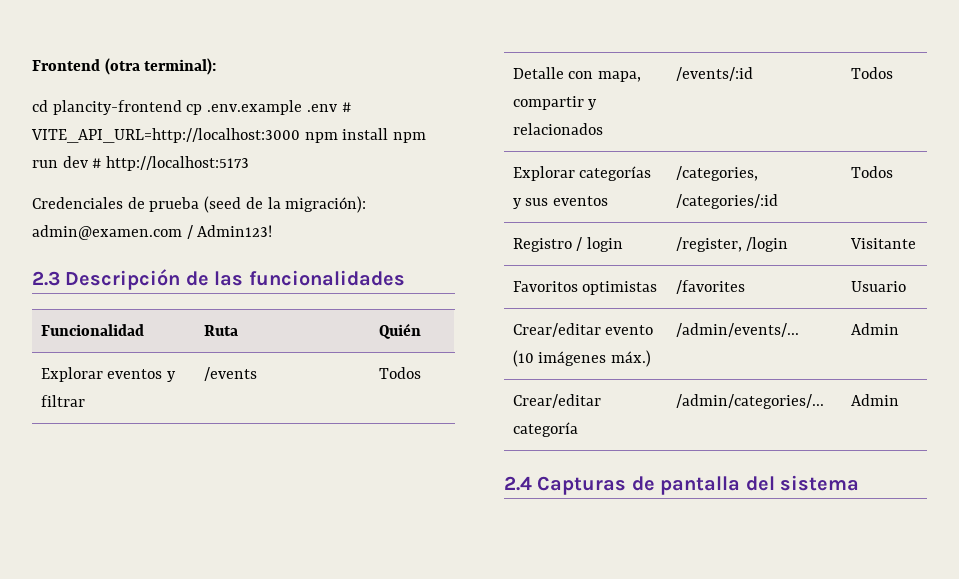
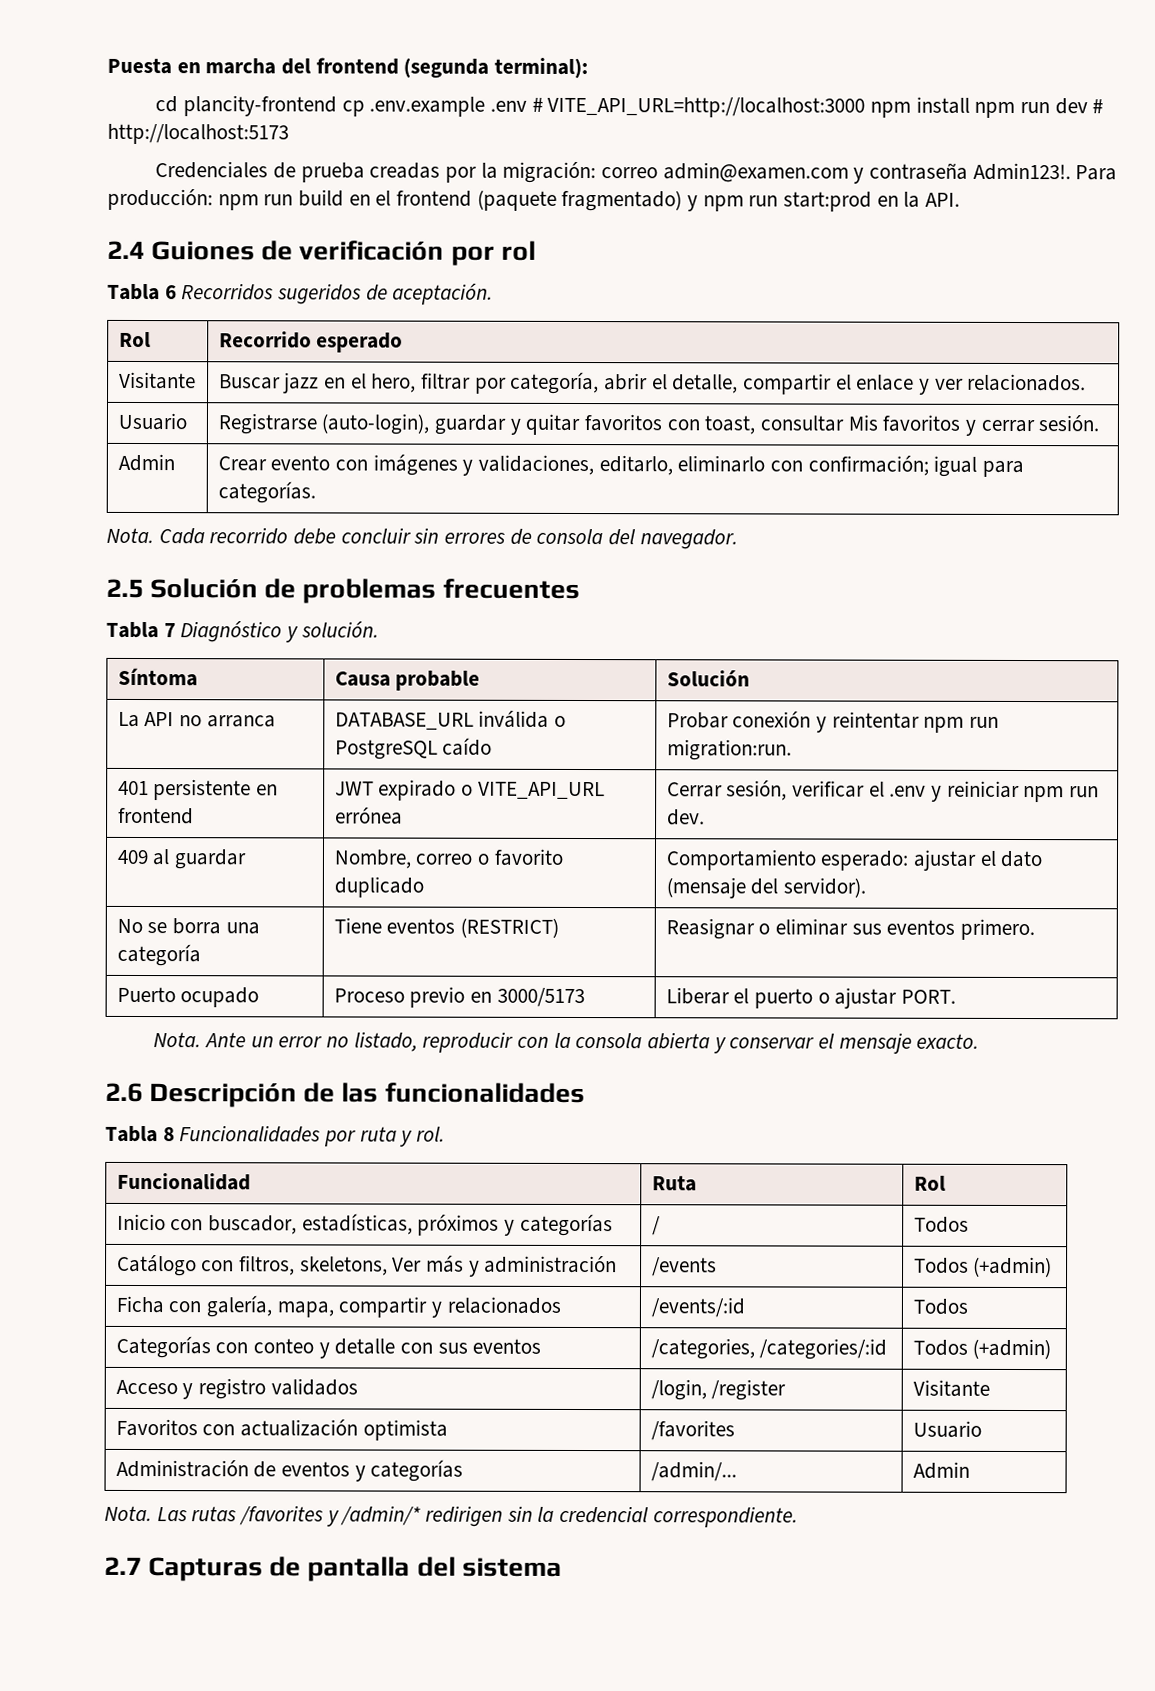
- Frontend (otra terminal):
+ Puesta en marcha del frontend (segunda terminal):
- Credenciales de prueba (seed de la migración): admin@examen.com / Admin123!
- 2.3 Descripción de las funcionalidades
- Funcionalidad | Ruta | Quién
- Explorar eventos y filtrar | /events | Todos
- Detalle con mapa, compartir y relacionados | /events/:id | Todos
+ Credenciales de prueba creadas por la migración: correo admin@examen.com y contraseña Admin123!. Para producción: npm run build en el frontend (paquete fragmentado) y npm run start:prod en la API.
+ 2.4 Guiones de verificación por rol
+ Tabla 6 Recorridos sugeridos de aceptación.
+ Rol | Recorrido esperado
+ Visitante | Buscar jazz en el hero, filtrar por categoría, abrir el detalle, compartir el enlace y ver relacionados.
+ Usuario | Registrarse (auto-login), guardar y quitar favoritos con toast, consultar Mis favoritos y cerrar sesión.
+ Admin | Crear evento con imágenes y validaciones, editarlo, eliminarlo con confirmación; igual para categorías.
+ Nota. Cada recorrido debe concluir sin errores de consola del navegador.
+ 2.5 Solución de problemas frecuentes
+ Tabla 7 Diagnóstico y solución.
+ Síntoma | Causa probable | Solución
+ La API no arranca | DATABASE_URL inválida o PostgreSQL caído | Probar conexión y reintentar npm run migration:run.
+ 401 persistente en frontend | JWT expirado o VITE_API_URL errónea | Cerrar sesión, verificar el .env y reiniciar npm run dev.
+ 409 al guardar | Nombre, correo o favorito duplicado | Comportamiento esperado: ajustar el dato (mensaje del servidor).
+ No se borra una categoría | Tiene eventos (RESTRICT) | Reasignar o eliminar sus eventos primero.
+ Puerto ocupado | Proceso previo en 3000/5173 | Liberar el puerto o ajustar PORT.
+ Nota. Ante un error no listado, reproducir con la consola abierta y conservar el mensaje exacto.
+ 2.6 Descripción de las funcionalidades
+ Tabla 8 Funcionalidades por ruta y rol.
+ Funcionalidad | Ruta | Rol
+ Inicio con buscador, estadísticas, próximos y categorías | / | Todos
+ Catálogo con filtros, skeletons, Ver más y administración | /events | Todos (+admin)
+ Ficha con galería, mapa, compartir y relacionados | /events/:id | Todos
- Explorar categorías y sus eventos | /categories, /categories/:id | Todos
- Registro / login | /register, /login | Visitante
+ Categorías con conteo y detalle con sus eventos | /categories, /categories/:id | Todos (+admin)
+ Acceso y registro validados | /login, /register | Visitante
- Favoritos optimistas | /favorites | Usuario
+ Favoritos con actualización optimista | /favorites | Usuario
- Crear/editar evento (10 imágenes máx.) | /admin/events/... | Admin
- Crear/editar categoría | /admin/categories/... | Admin
- 2.4 Capturas de pantalla del sistema
+ Administración de eventos y categorías | /admin/... | Admin
+ Nota. Las rutas /favorites y /admin/* redirigen sin la credencial correspondiente.
+ 2.7 Capturas de pantalla del sistema

